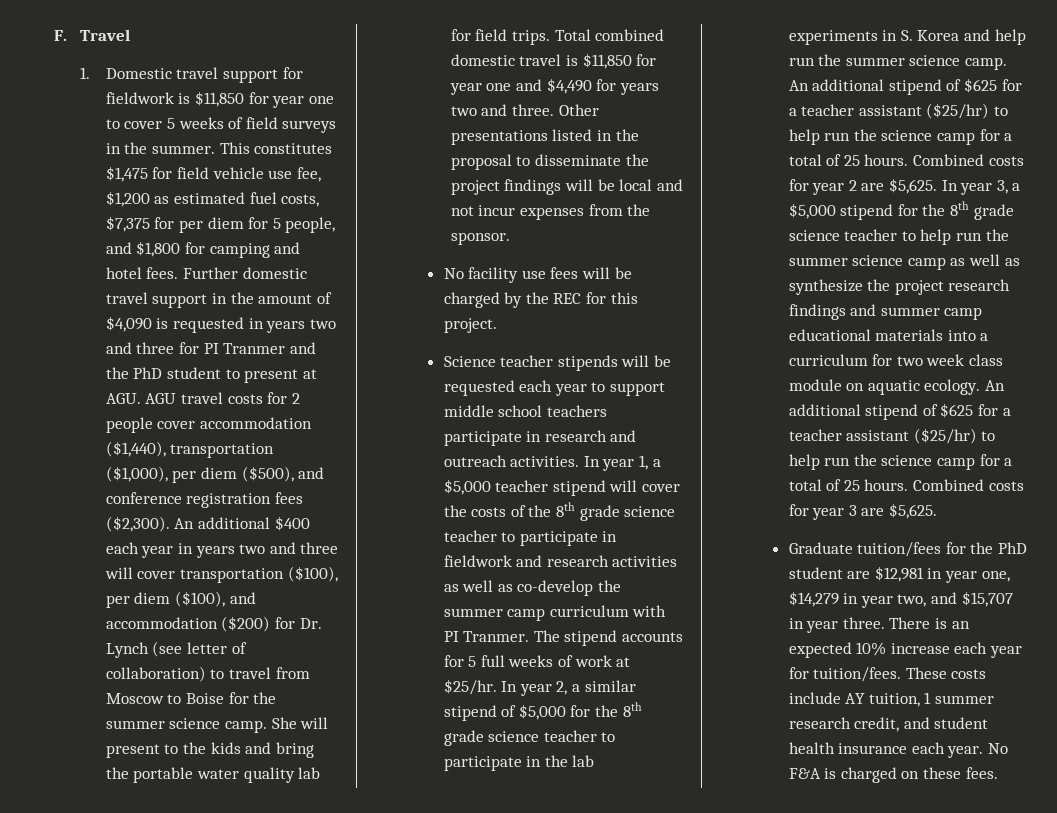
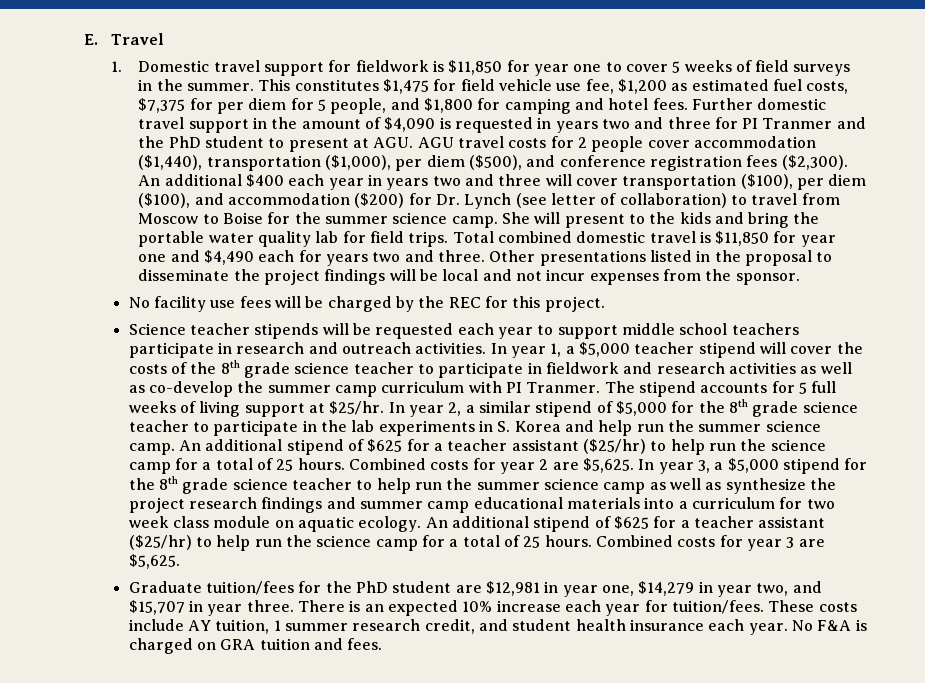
- F. Travel
+ E. Travel
- Total combined domestic travel is $11,850 for year one and $4,490 for years two and three.
+ Total combined domestic travel is $11,850 for year one and $4,490 each for years two and three.
- The stipend accounts for 5 full weeks of work at $25/hr.
+ The stipend accounts for 5 full weeks of living support at $25/hr.
- No F&A is charged on these fees.
+ No F&A is charged on GRA tuition and fees.

